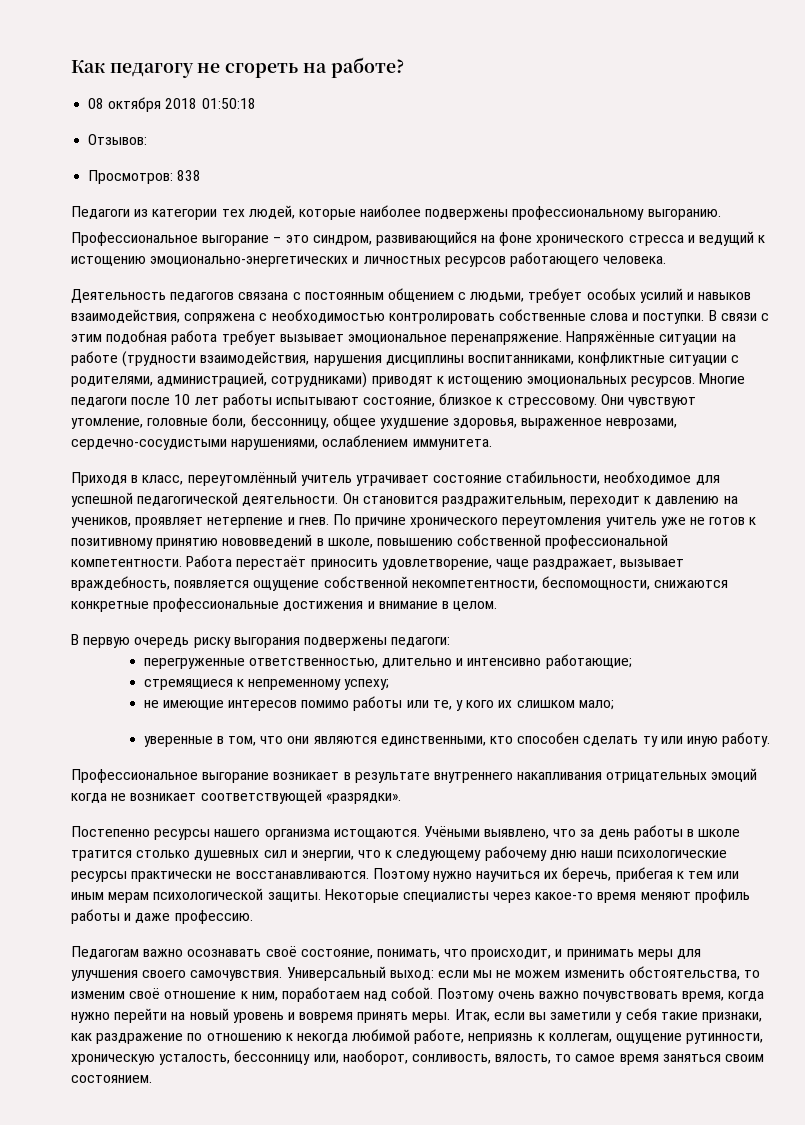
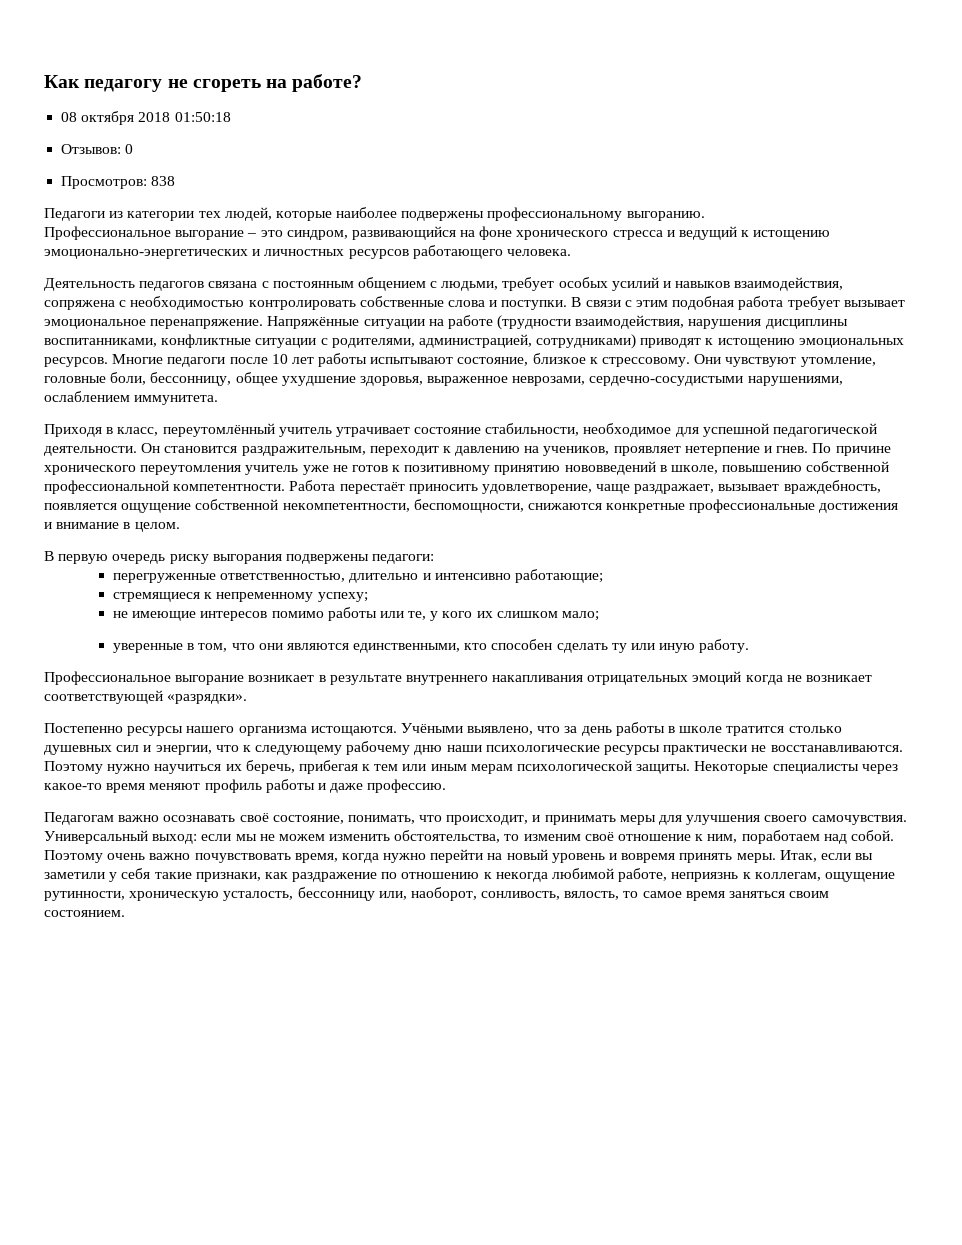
- Отзывов:
+ Отзывов: 0

